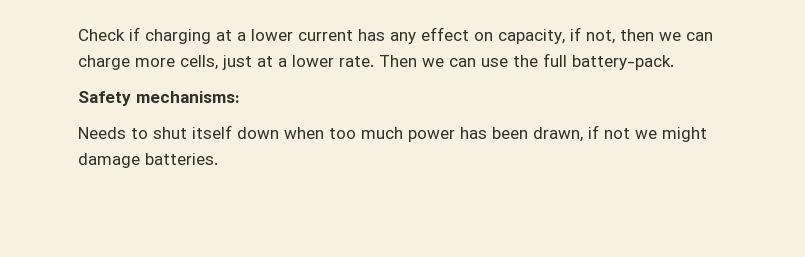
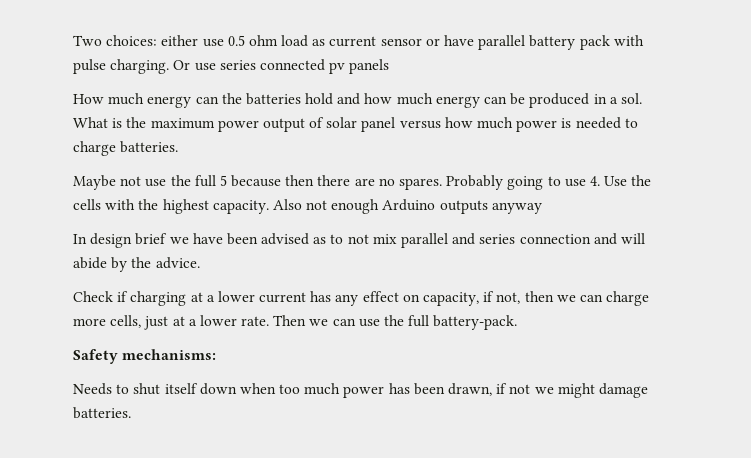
+ Two choices: either use 0.5 ohm load as current sensor or have parallel battery pack with pulse charging. Or use series connected pv panels
+ How much energy can the batteries hold and how much energy can be produced in a sol. What is the maximum power output of solar panel versus how much power is needed to charge batteries.
+ Maybe not use the full 5 because then there are no spares. Probably going to use 4. Use the cells with the highest capacity. Also not enough Arduino outputs anyway
+ In design brief we have been advised as to not mix parallel and series connection and will abide by the advice.

